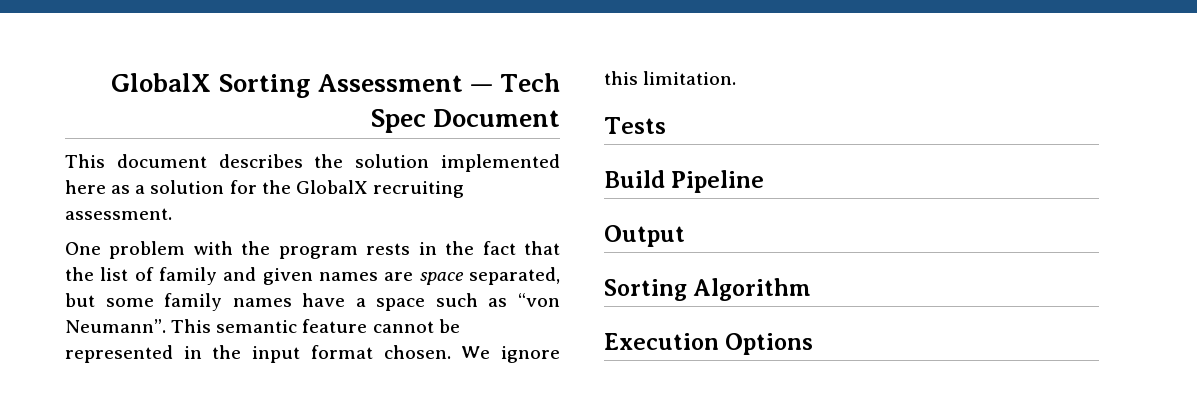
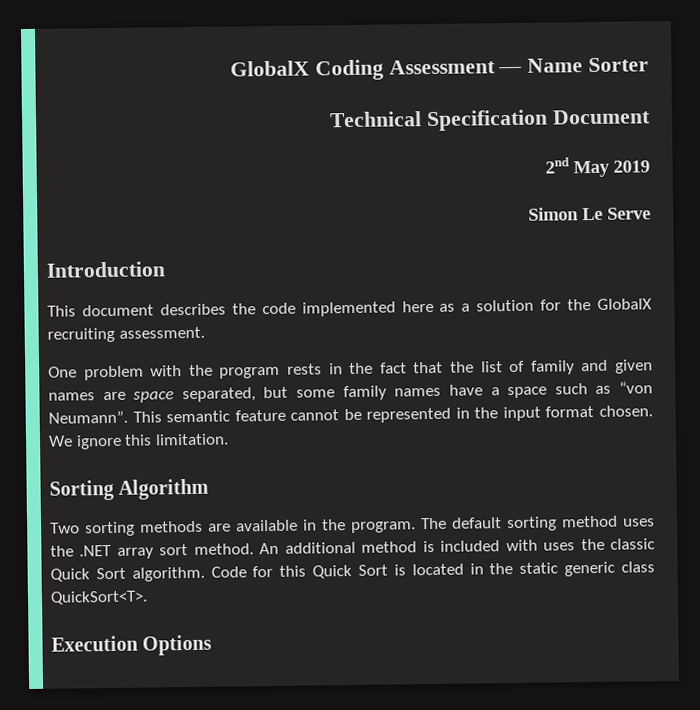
- GlobalX Sorting Assessment — Tech Spec Document
+ GlobalX Coding Assessment — Name Sorter
+ Technical Specification Document
+ 2nd May 2019
+ Simon Le Serve
+ Introduction
- This document describes the solution implemented here as a solution for the GlobalX recruiting assessment.
+ This document describes the code implemented here as a solution for the GlobalX recruiting assessment.
- Tests
- Build Pipeline
- Output
  Sorting Algorithm
+ Two sorting methods are available in the program. The default sorting method uses the .NET array sort method. An additional method is included with uses the classic Quick Sort algorithm. Code for this Quick Sort is located in the static generic class QuickSort<T>.

